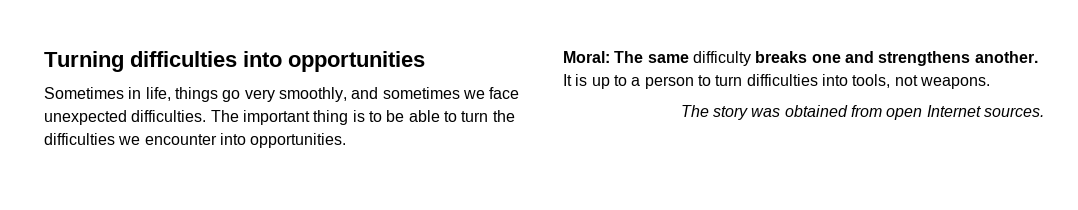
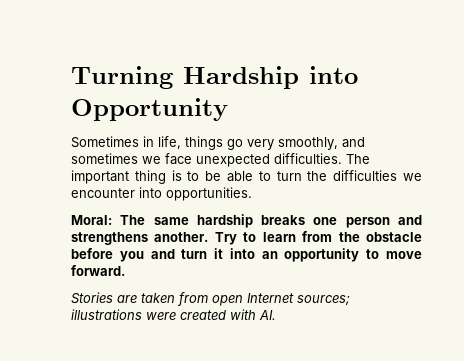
- Turning difficulties into opportunities
+ Turning Hardship into Opportunity
- Moral: The same difficulty breaks one and strengthens another.
+ Moral: The same hardship breaks one person and strengthens another.
- It is up to a person to turn difficulties into tools, not weapons.
- The story was obtained from open Internet sources.
+ Try to learn from the obstacle before you and turn it into an opportunity to move forward.
+ Stories are taken from open Internet sources; illustrations were created with AI.

